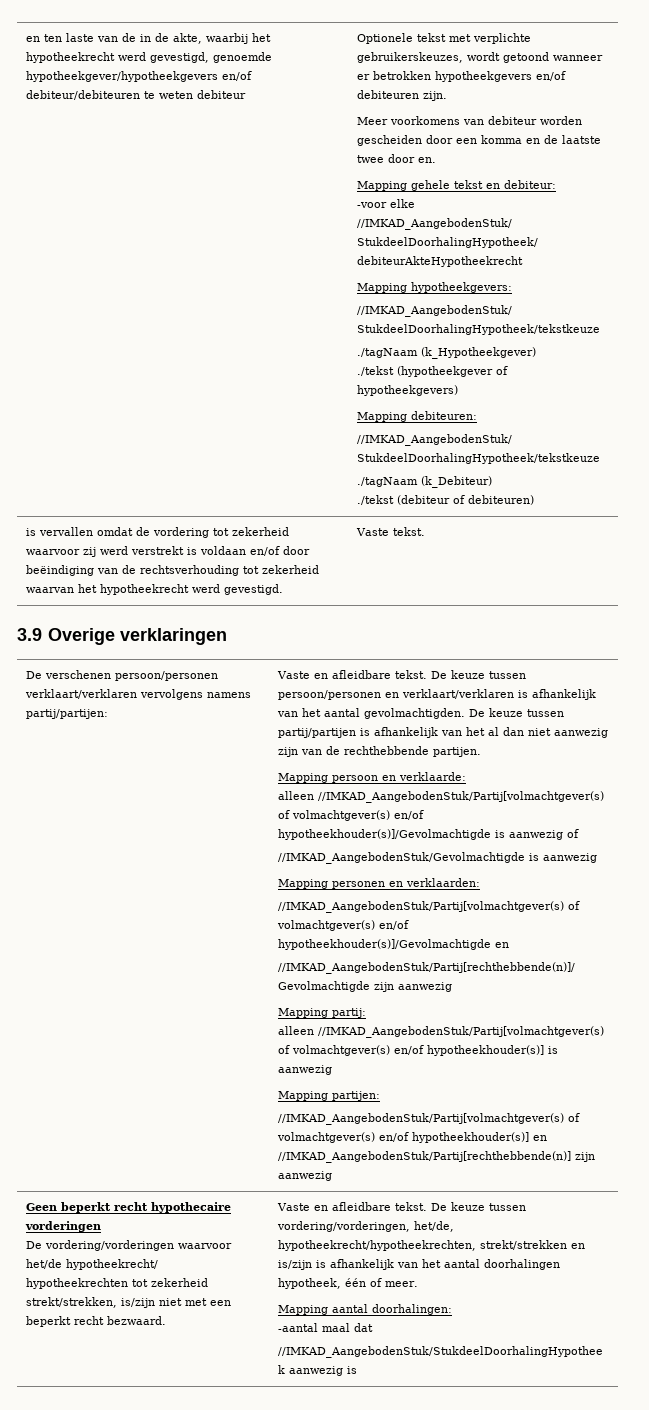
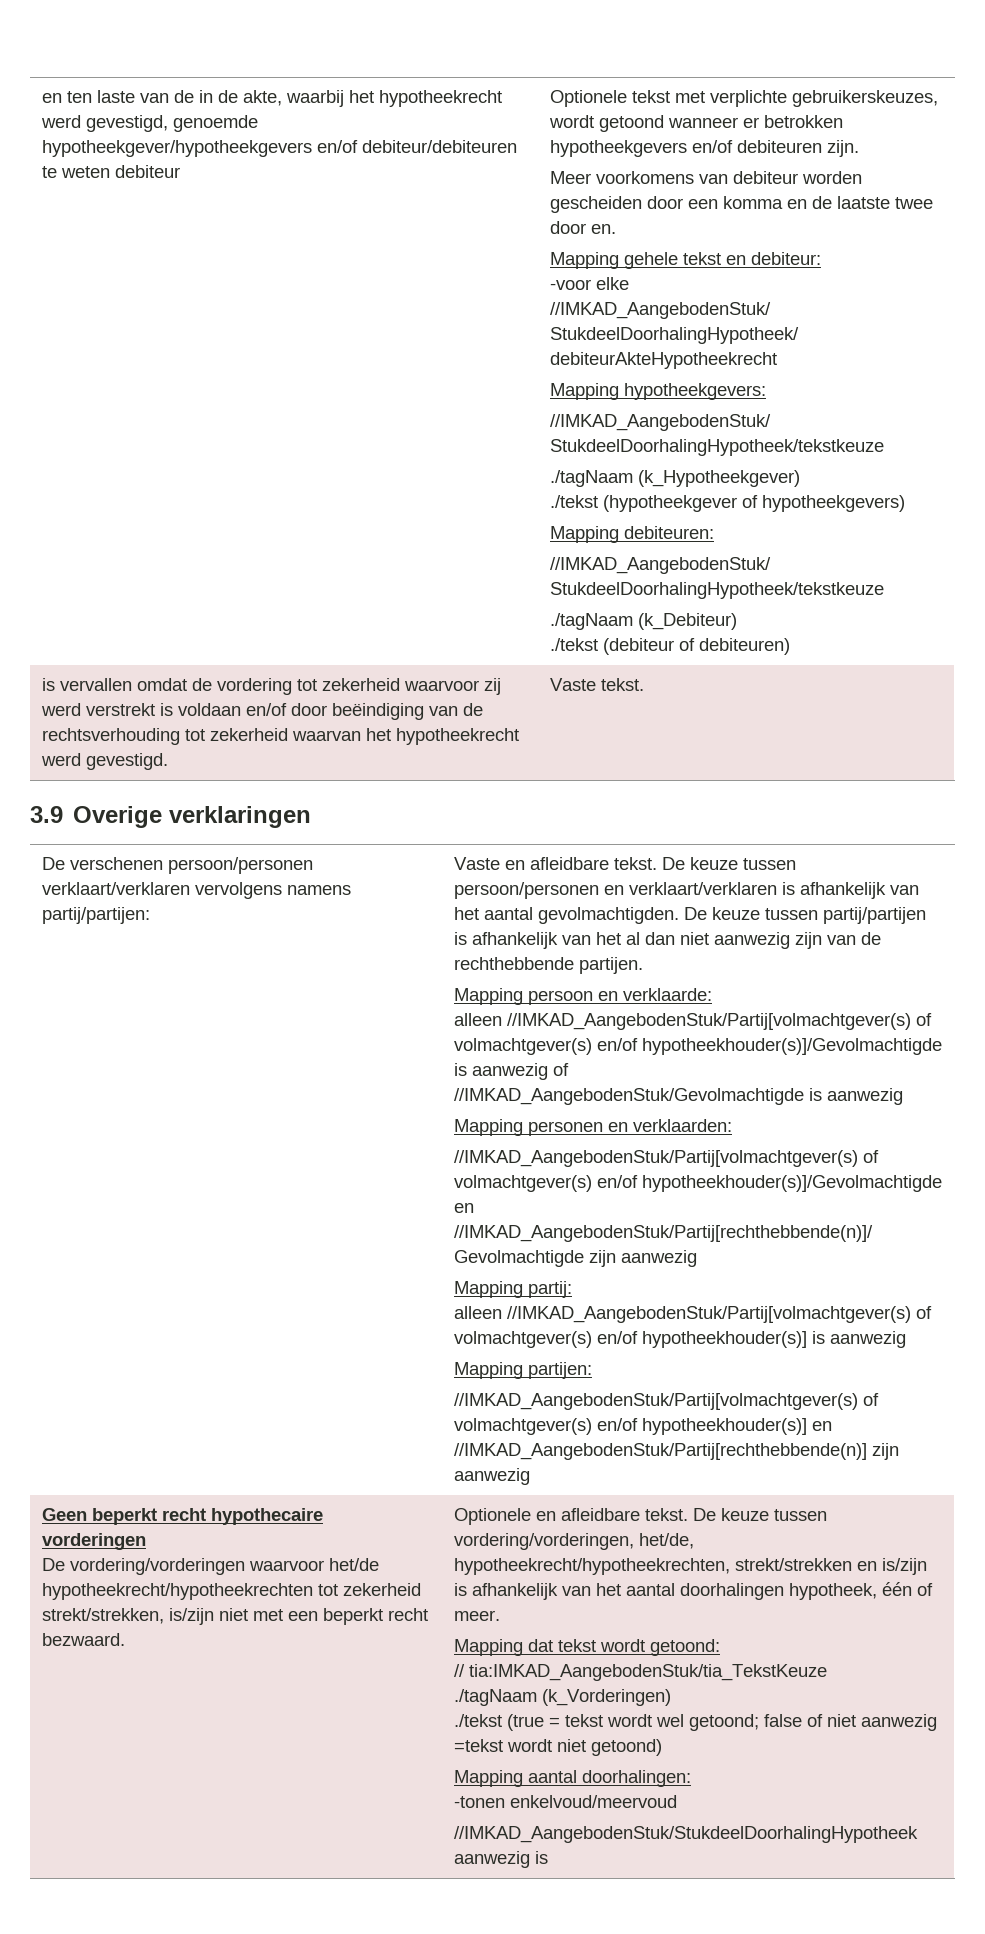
- De vordering/vorderingen waarvoor het/de hypotheekrecht/ hypotheekrechten tot zekerheid strekt/strekken, is/zijn niet met een beperkt recht bezwaard. | Vaste en afleidbare tekst.
+ De vordering/vorderingen waarvoor het/de hypotheekrecht/hypotheekrechten tot zekerheid strekt/strekken, is/zijn niet met een beperkt recht bezwaard. | Optionele en afleidbare tekst.
+ Mapping dat tekst wordt getoond:
+ // tia:IMKAD_AangebodenStuk/tia_TekstKeuze
+ ./tagNaam (k_Vorderingen)
+ ./tekst (true = tekst wordt wel getoond; false of niet aanwezig =tekst wordt niet getoond)
- -aantal maal dat
+ -tonen enkelvoud/meervoud

